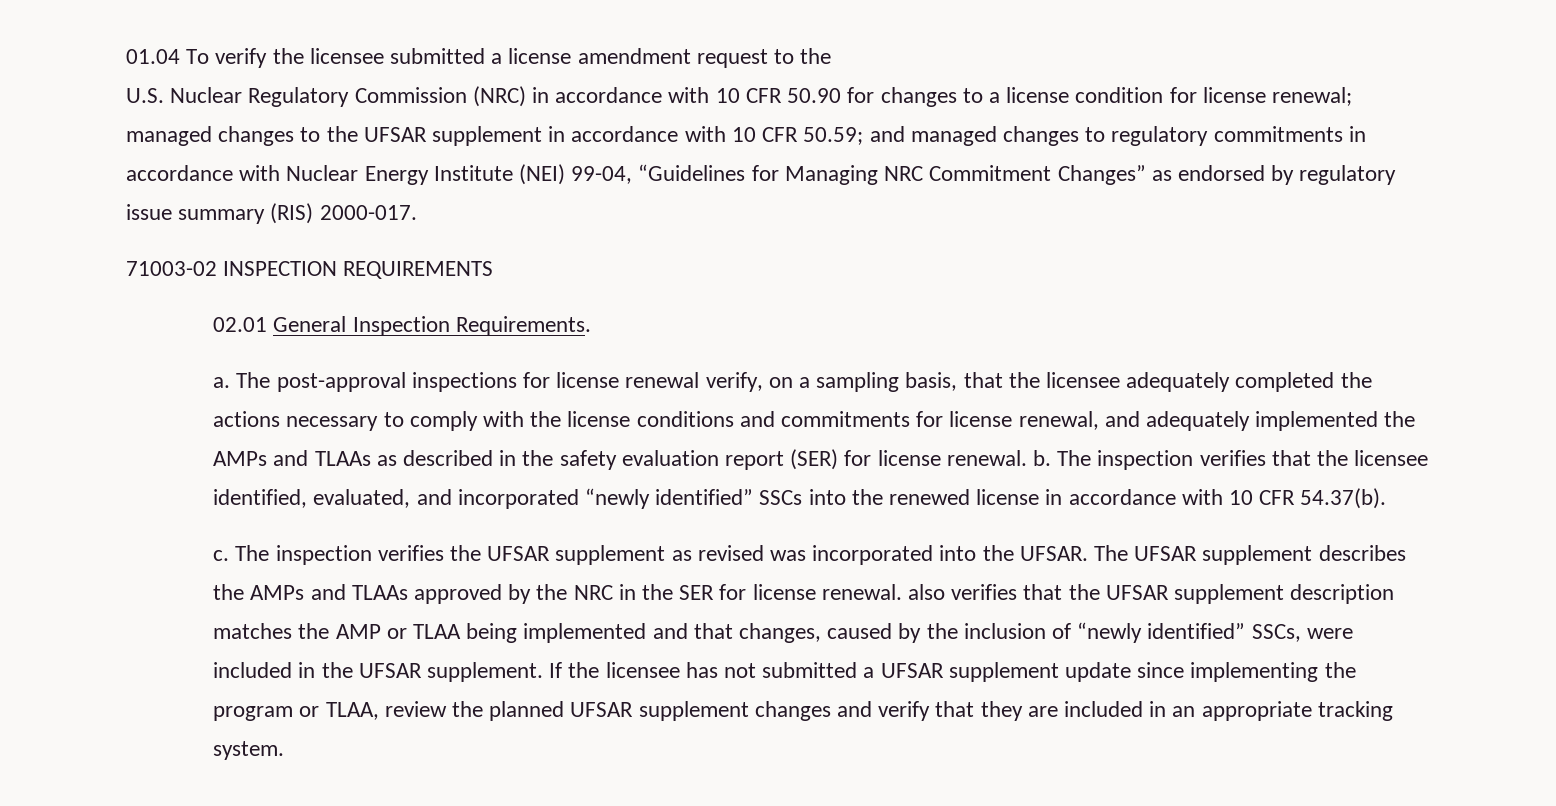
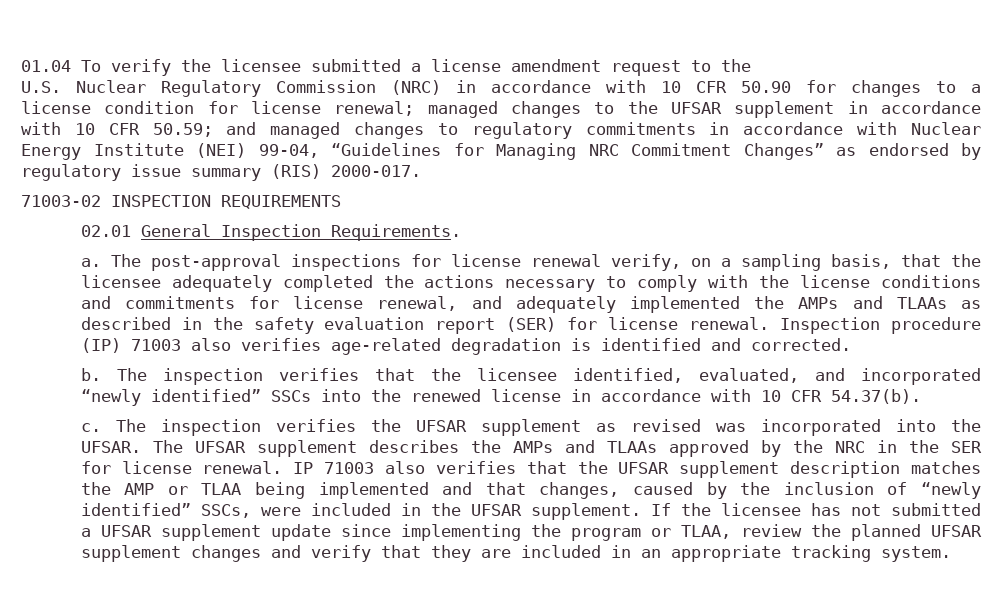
- The post-approval inspections for license renewal verify, on a sampling basis, that the licensee adequately completed the actions necessary to comply with the license conditions and commitments for license renewal, and adequately implemented the AMPs and TLAAs as described in the safety evaluation report (SER) for license renewal. b.
+ The post-approval inspections for license renewal verify, on a sampling basis, that the licensee adequately completed the actions necessary to comply with the license conditions and commitments for license renewal, and adequately implemented the AMPs and TLAAs as described in the safety evaluation report (SER) for license renewal. Inspection procedure (IP) 71003 also verifies age-related degradation is identified and corrected.
+ b.
- The UFSAR supplement describes the AMPs and TLAAs approved by the NRC in the SER for license renewal. also verifies that the UFSAR supplement description matches the AMP or TLAA being implemented and that changes, caused by the inclusion of “newly identified” SSCs, were included in the UFSAR supplement.
+ The UFSAR supplement describes the AMPs and TLAAs approved by the NRC in the SER for license renewal. IP 71003 also verifies that the UFSAR supplement description matches the AMP or TLAA being implemented and that changes, caused by the inclusion of “newly identified” SSCs, were included in the UFSAR supplement.

